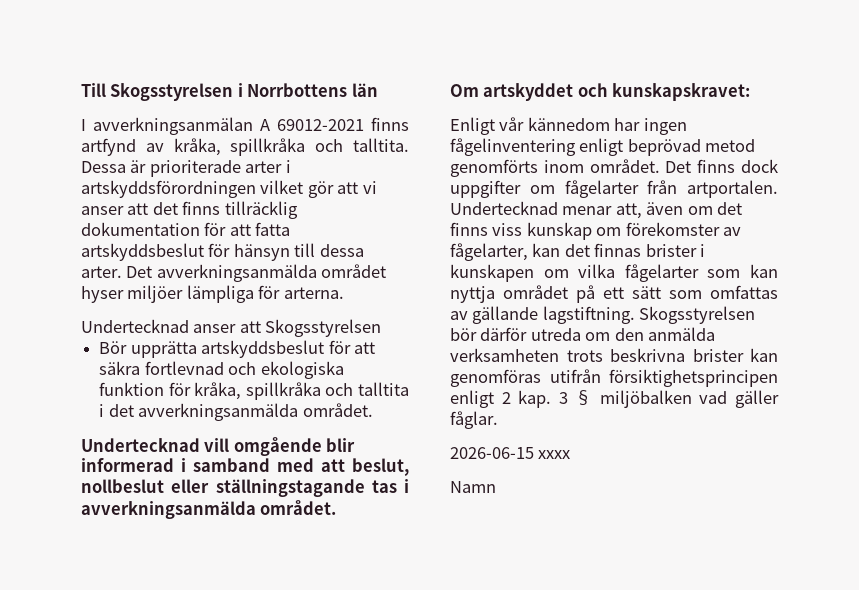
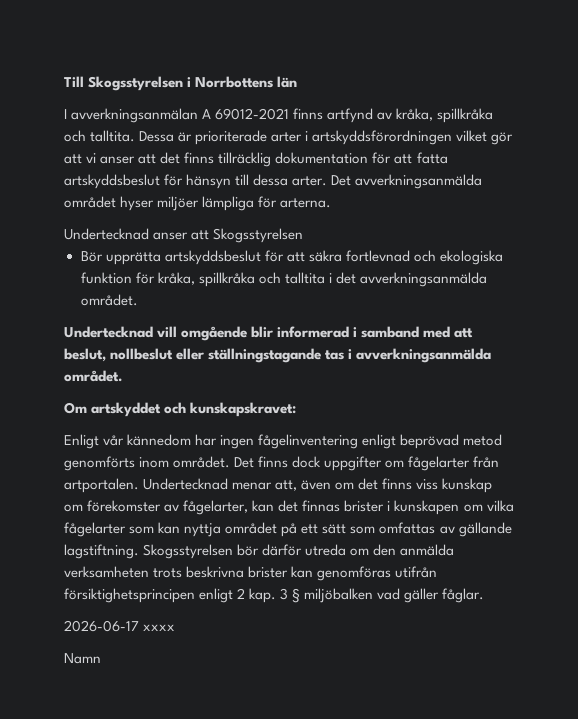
- 2026-06-15 xxxx
+ 2026-06-17 xxxx

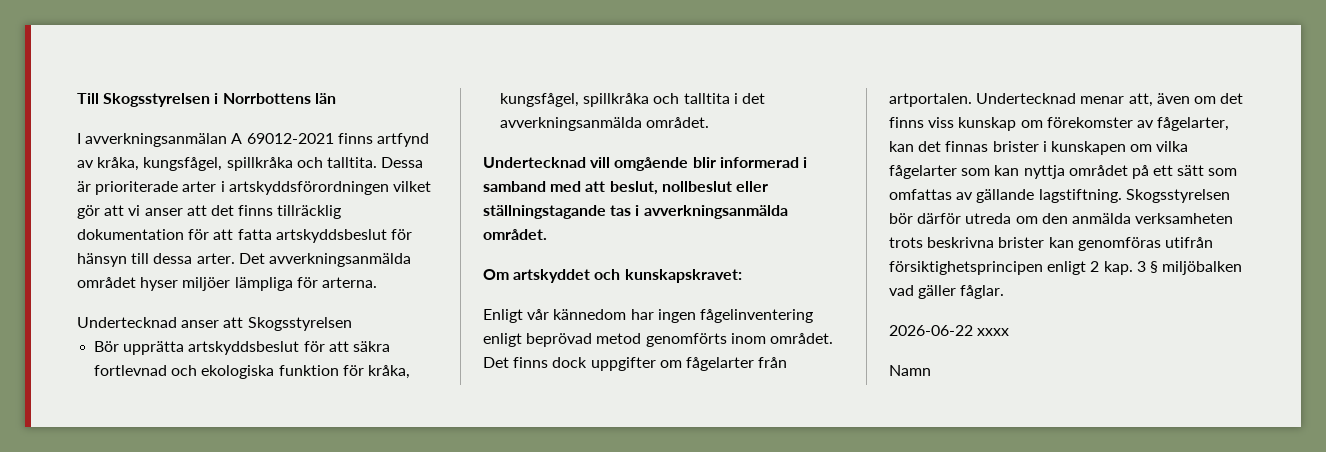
- I avverkningsanmälan A 69012-2021 finns artfynd av kråka, spillkråka och talltita.
+ I avverkningsanmälan A 69012-2021 finns artfynd av kråka, kungsfågel, spillkråka och talltita.
- Bör upprätta artskyddsbeslut för att säkra fortlevnad och ekologiska funktion för kråka, spillkråka och talltita i det avverkningsanmälda området.
+ Bör upprätta artskyddsbeslut för att säkra fortlevnad och ekologiska funktion för kråka, kungsfågel, spillkråka och talltita i det avverkningsanmälda området.
- 2026-06-17 xxxx
+ 2026-06-22 xxxx

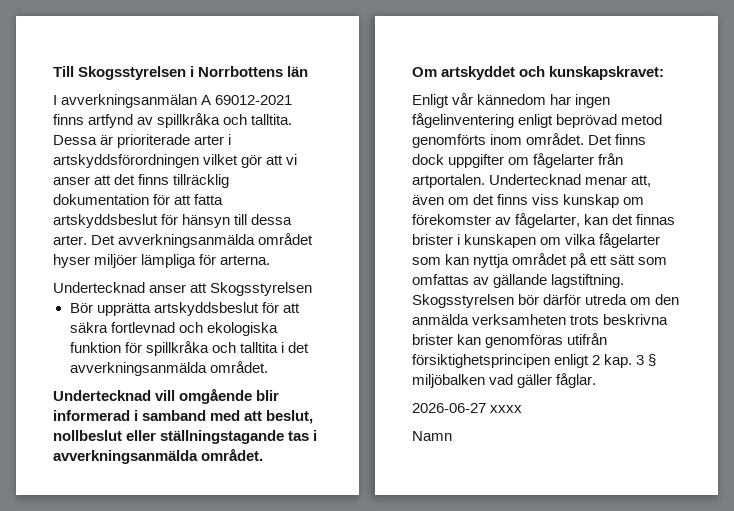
- I avverkningsanmälan A 69012-2021 finns artfynd av kråka, kungsfågel, spillkråka och talltita.
+ I avverkningsanmälan A 69012-2021 finns artfynd av spillkråka och talltita.
- Bör upprätta artskyddsbeslut för att säkra fortlevnad och ekologiska funktion för kråka, kungsfågel, spillkråka och talltita i det avverkningsanmälda området.
+ Bör upprätta artskyddsbeslut för att säkra fortlevnad och ekologiska funktion för spillkråka och talltita i det avverkningsanmälda området.
- 2026-06-22 xxxx
+ 2026-06-27 xxxx

